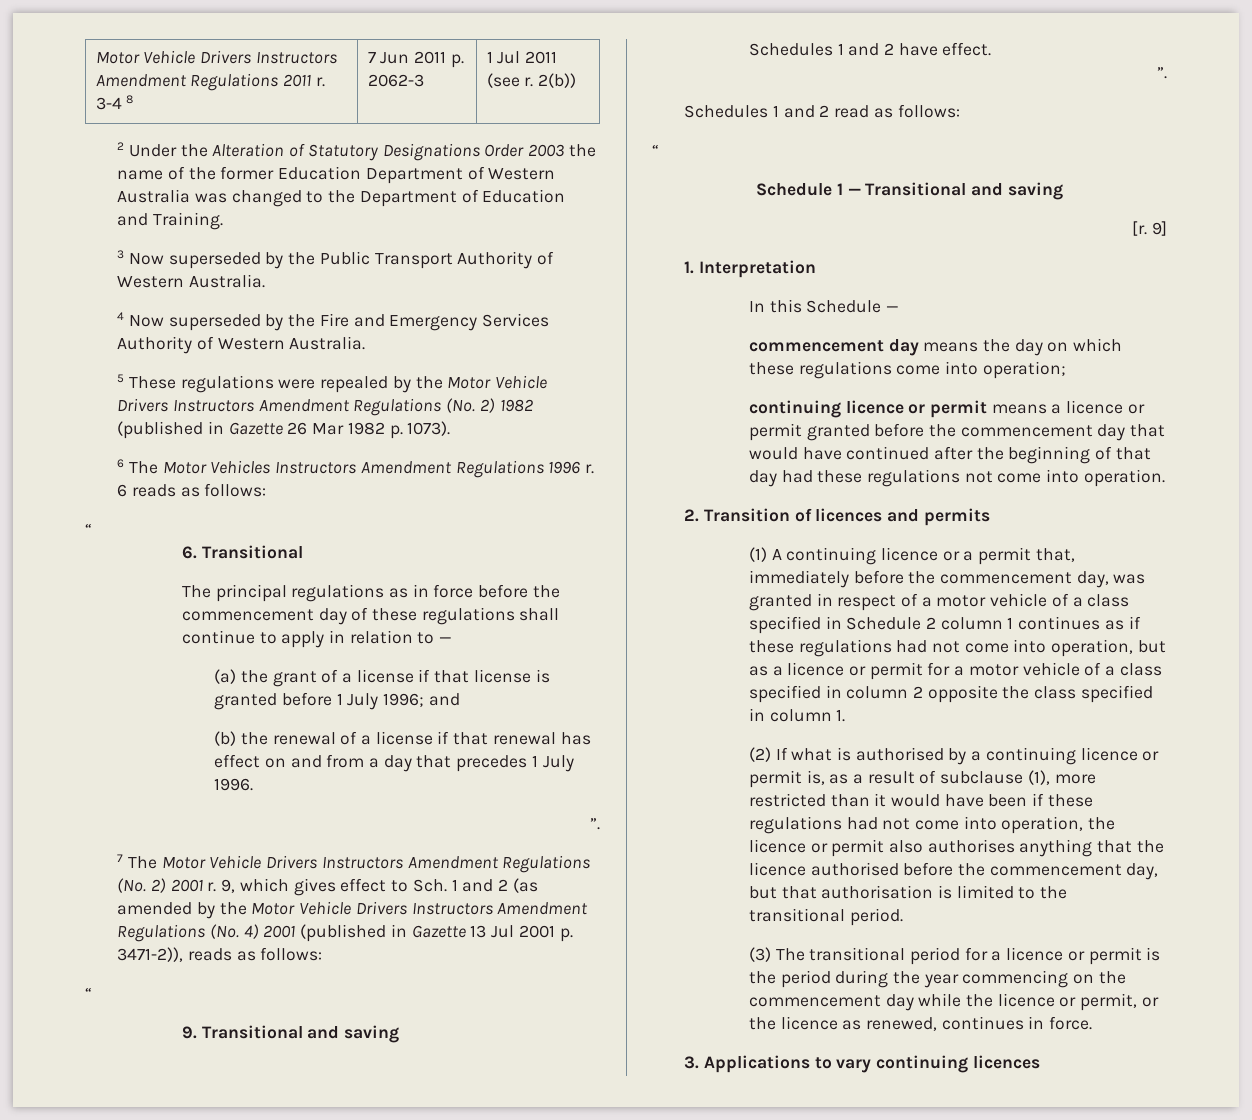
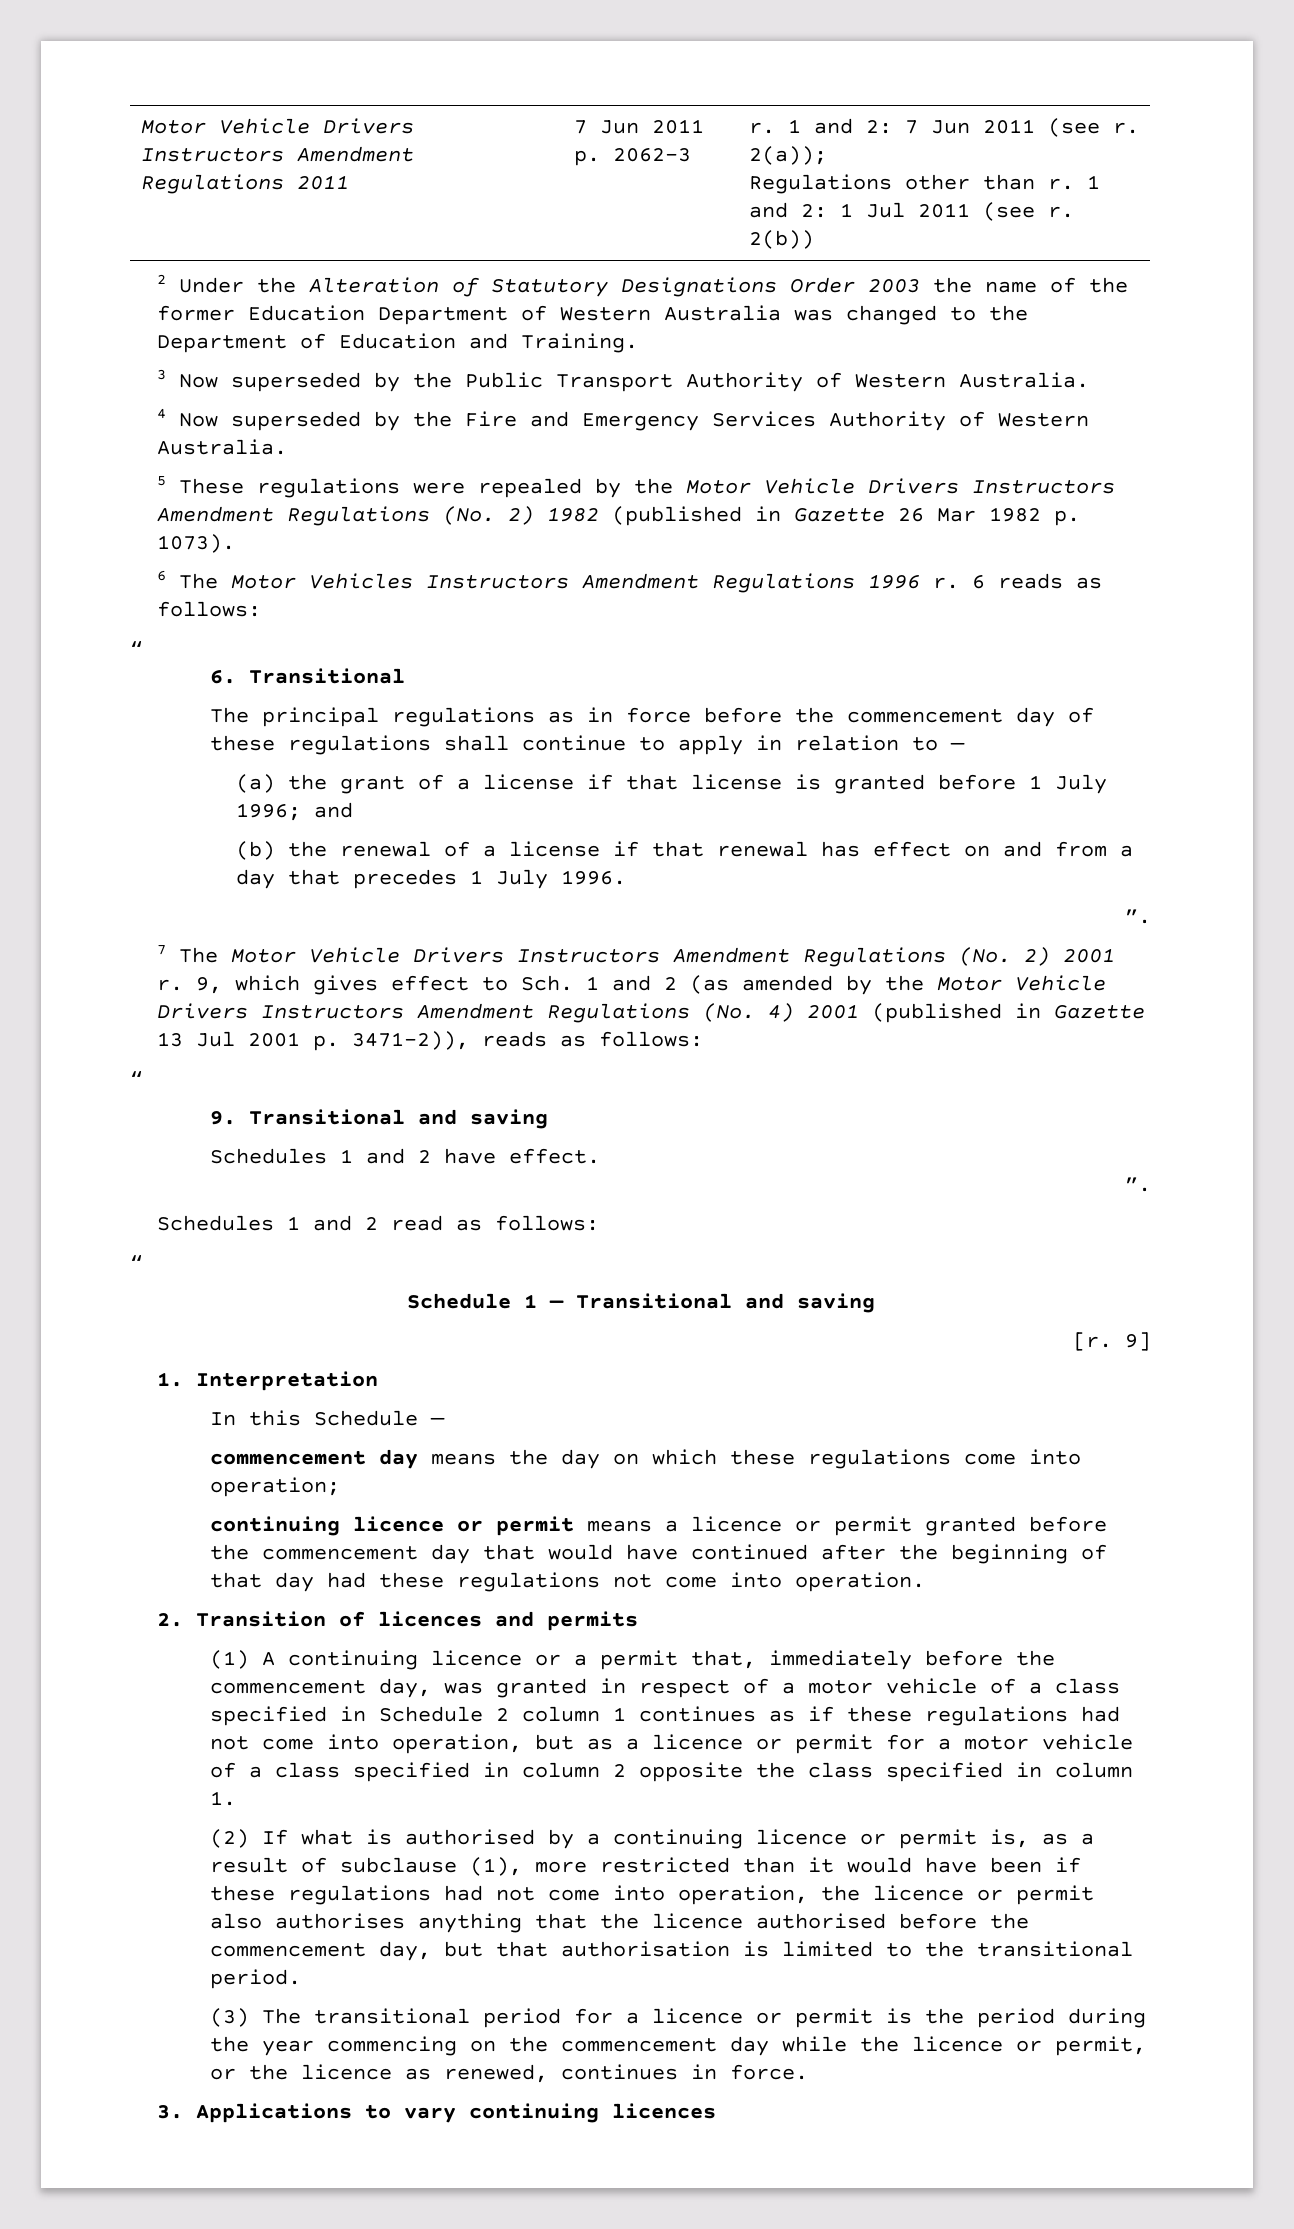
- Motor Vehicle Drivers Instructors Amendment Regulations 2011 r. 3-4 8 | 7 Jun 2011 p. 2062-3 | 1 Jul 2011 (see r. 2(b))
+ Motor Vehicle Drivers Instructors Amendment Regulations 2011 | 7 Jun 2011 p. 2062-3 | r. 1 and 2: 7 Jun 2011 (see r. 2(a));
+ Regulations other than r. 1 and 2: 1 Jul 2011 (see r. 2(b))

